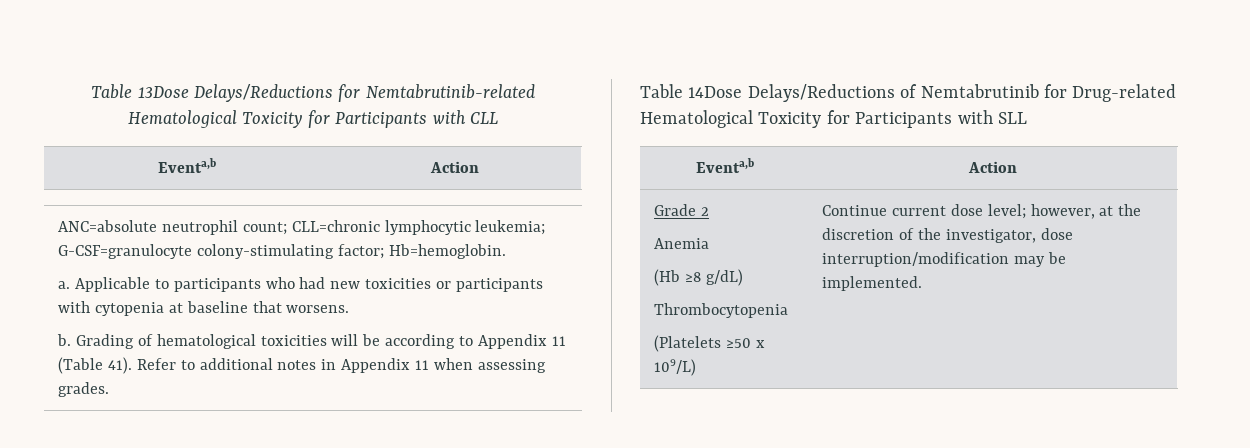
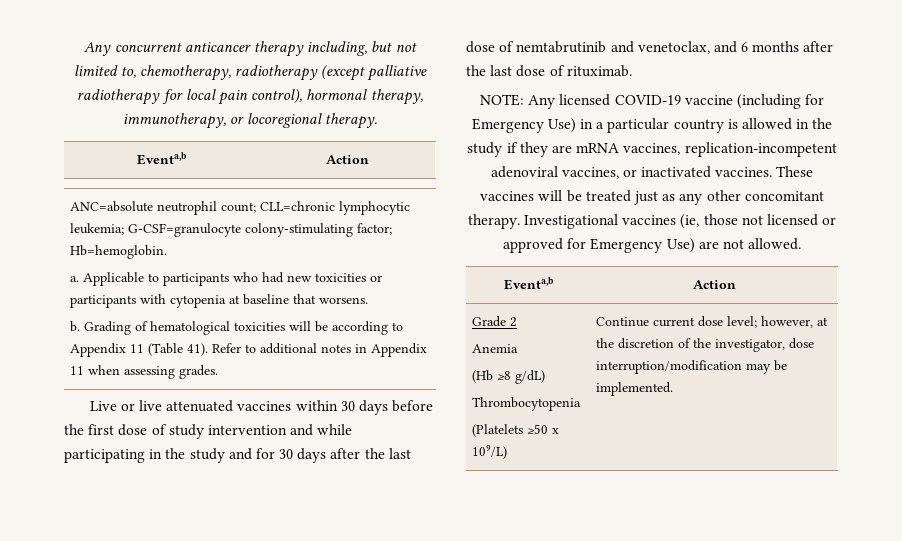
- Table 13Dose Delays/Reductions for Nemtabrutinib-related Hematological Toxicity for Participants with CLL
+ Any concurrent anticancer therapy including, but not limited to, chemotherapy, radiotherapy (except palliative radiotherapy for local pain control), hormonal therapy, immunotherapy, or locoregional therapy.
- Table 14Dose Delays/Reductions of Nemtabrutinib for Drug-related Hematological Toxicity for Participants with SLL
+ Live or live attenuated vaccines within 30 days before the first dose of study intervention and while participating in the study and for 30 days after the last dose of nemtabrutinib and venetoclax, and 6 months after the last dose of rituximab.
+ NOTE: Any licensed COVID-19 vaccine (including for Emergency Use) in a particular country is allowed in the study if they are mRNA vaccines, replication-incompetent adenoviral vaccines, or inactivated vaccines. These vaccines will be treated just as any other concomitant therapy. Investigational vaccines (ie, those not licensed or approved for Emergency Use) are not allowed.

